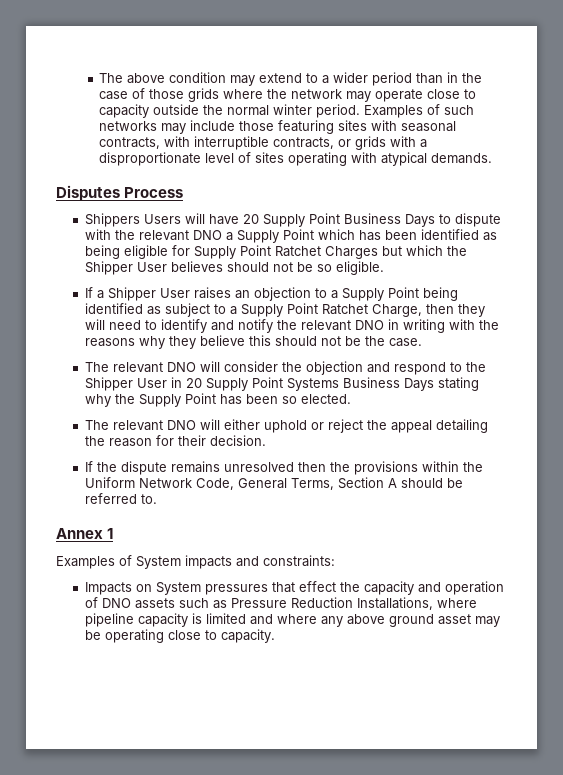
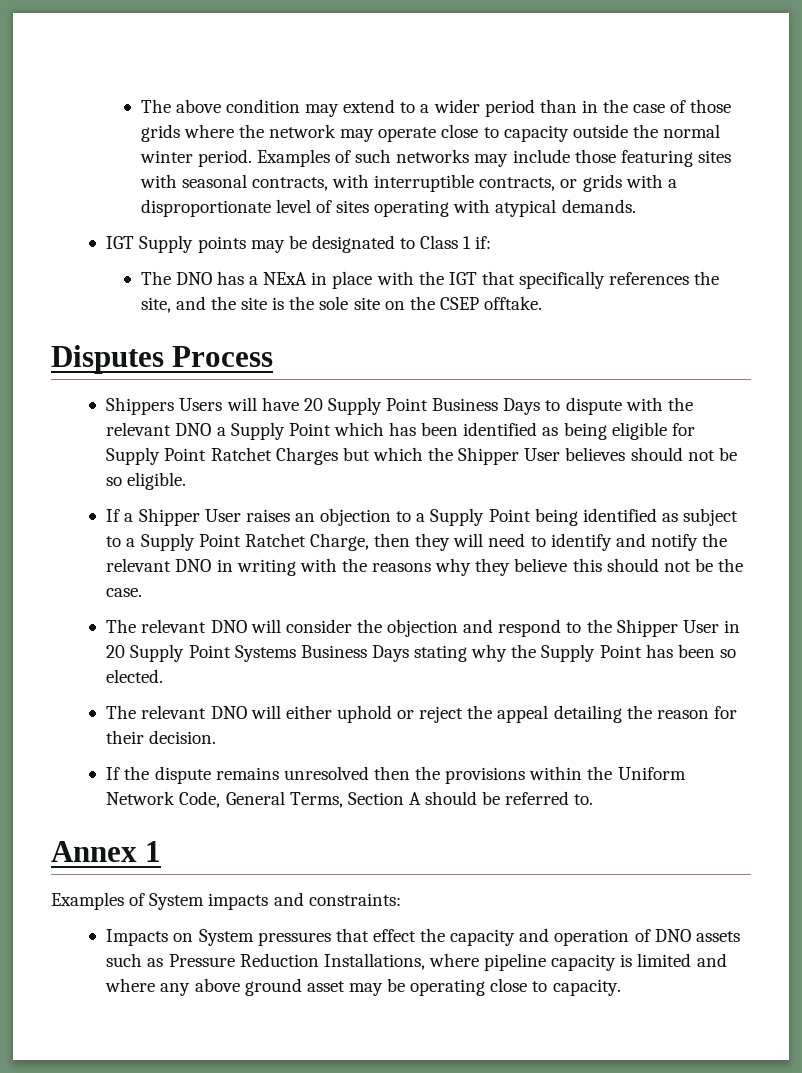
+ IGT Supply points may be designated to Class 1 if:
+ The DNO has a NExA in place with the IGT that specifically references the site, and the site is the sole site on the CSEP offtake.

